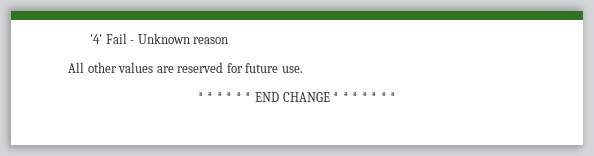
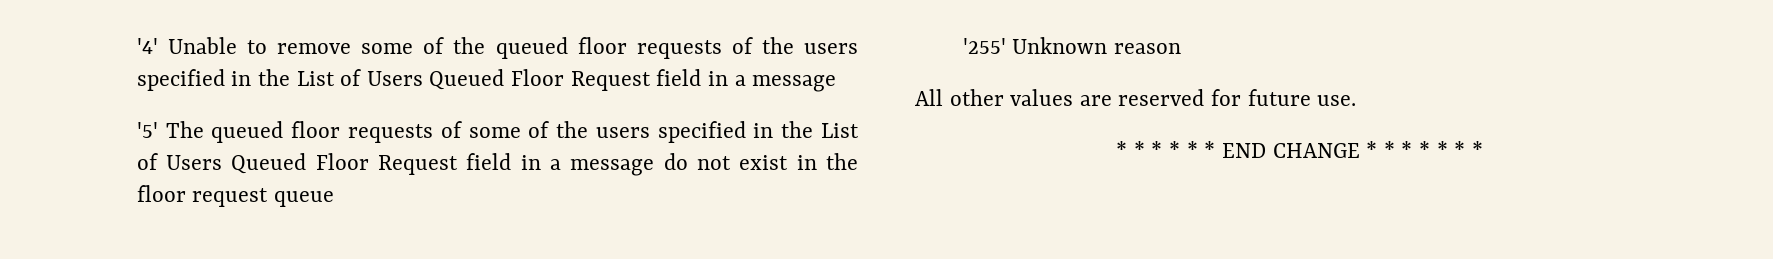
- '4' Fail - Unknown reason
+ '4' Unable to remove some of the queued floor requests of the users specified in the List of Users Queued Floor Request field in a message
+ '5' The queued floor requests of some of the users specified in the List of Users Queued Floor Request field in a message do not exist in the floor request queue
+ '255' Unknown reason

